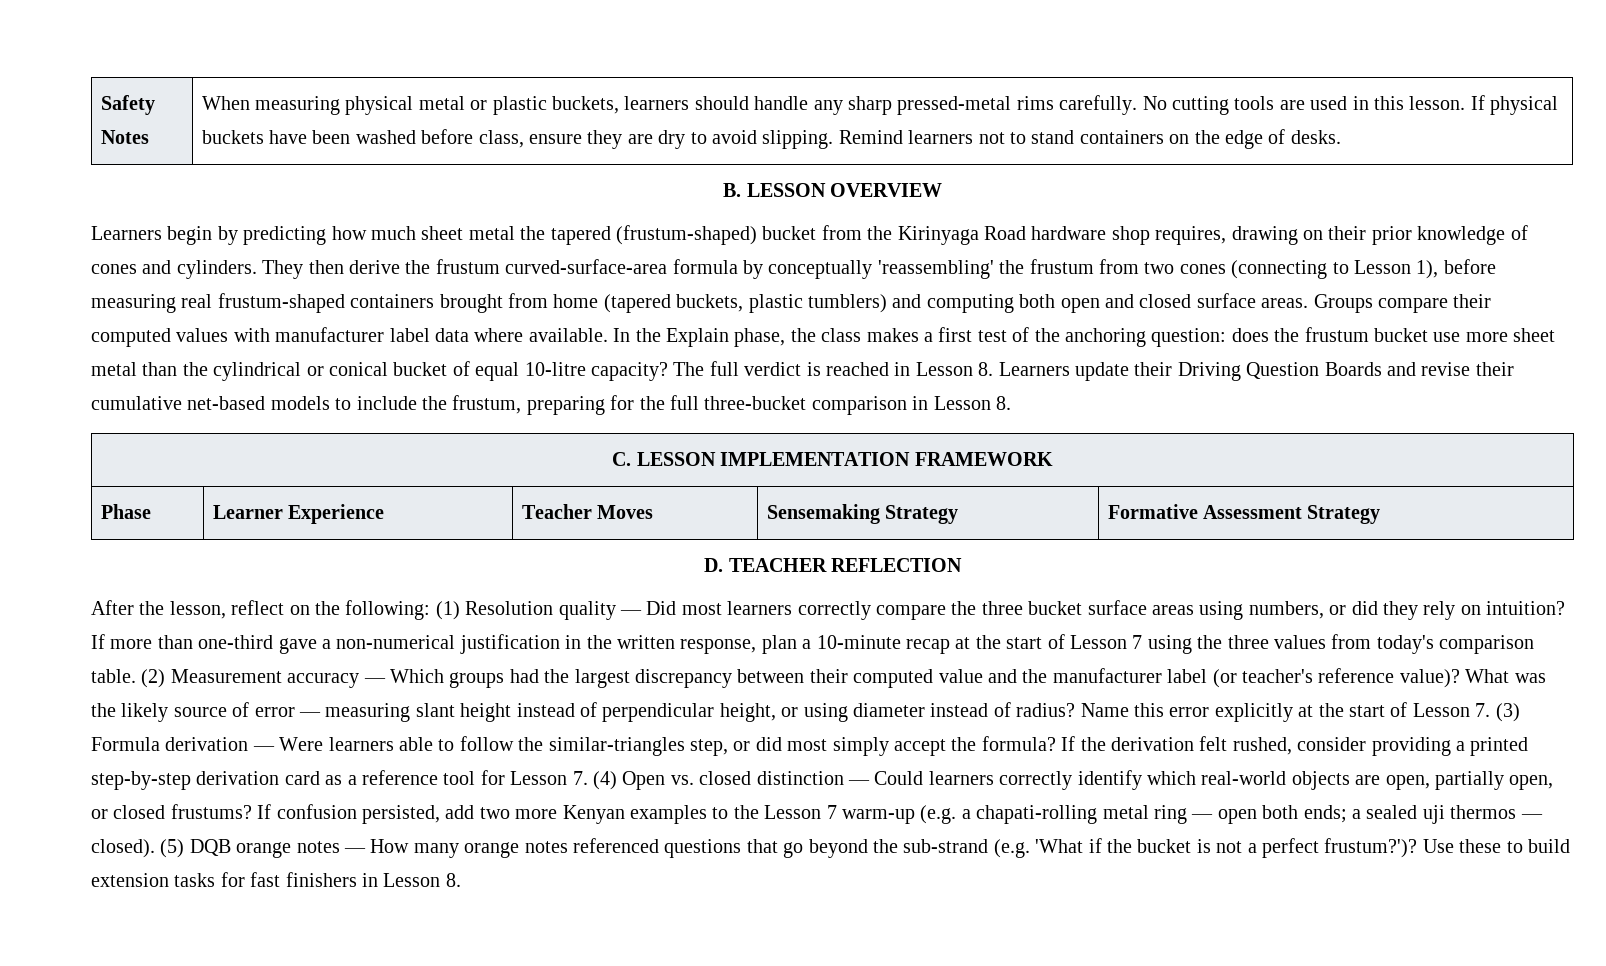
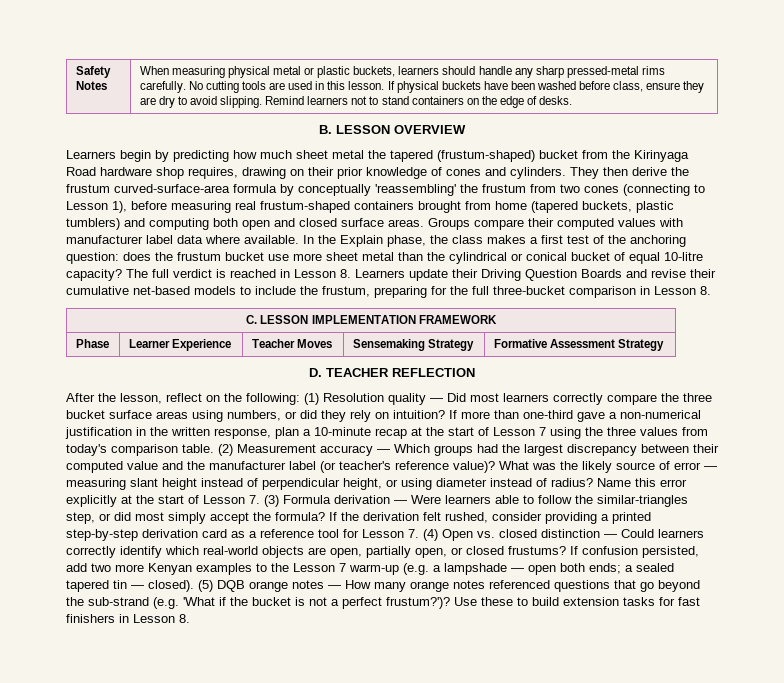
- If confusion persisted, add two more Kenyan examples to the Lesson 7 warm-up (e.g. a chapati-rolling metal ring — open both ends; a sealed uji thermos — closed).
+ If confusion persisted, add two more Kenyan examples to the Lesson 7 warm-up (e.g. a lampshade — open both ends; a sealed tapered tin — closed).

